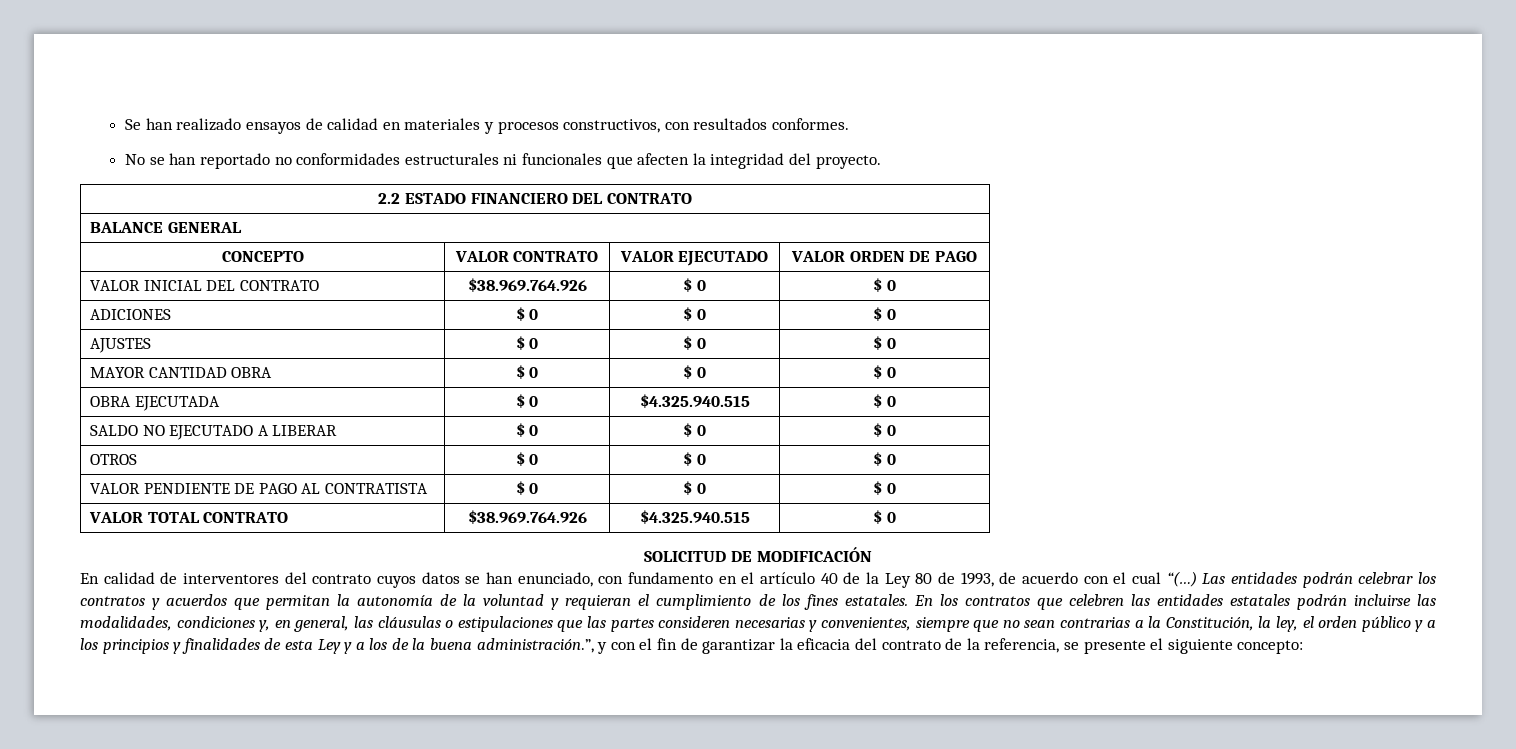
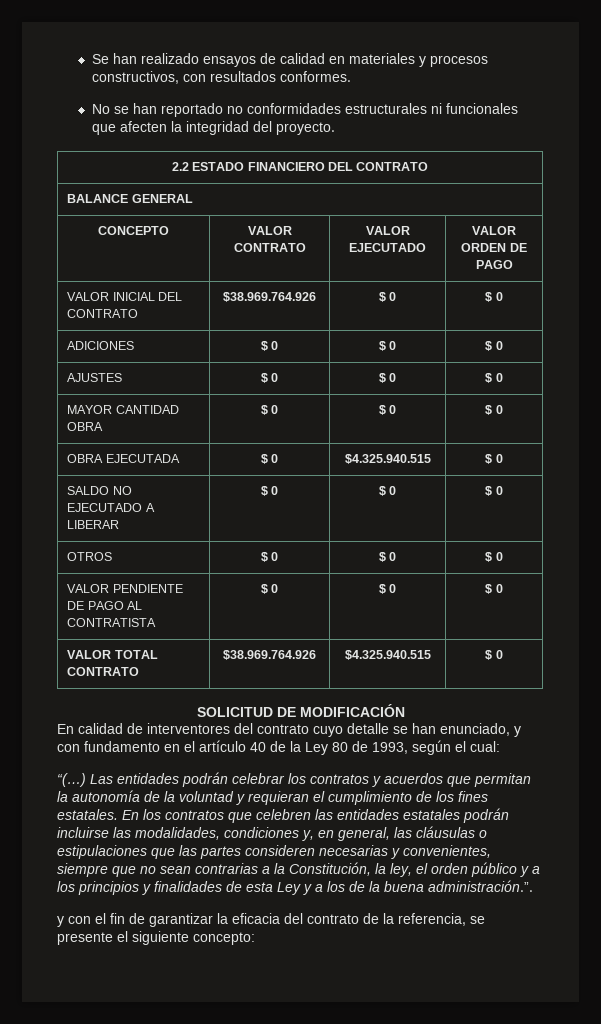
- En calidad de interventores del contrato cuyos datos se han enunciado, con fundamento en el artículo 40 de la Ley 80 de 1993, de acuerdo con el cual “(…)
+ En calidad de interventores del contrato cuyo detalle se han enunciado, y con fundamento en el artículo 40 de la Ley 80 de 1993, según el cual:
+ “(…)
- En los contratos que celebren las entidades estatales podrán incluirse las modalidades, condiciones y, en general, las cláusulas o estipulaciones que las partes consideren necesarias y convenientes, siempre que no sean contrarias a la Constitución, la ley, el orden público y a los principios y finalidades de esta Ley y a los de la buena administración.”, y con el fin de garantizar la eficacia del contrato de la referencia, se presente el siguiente concepto:
+ En los contratos que celebren las entidades estatales podrán incluirse las modalidades, condiciones y, en general, las cláusulas o estipulaciones que las partes consideren necesarias y convenientes, siempre que no sean contrarias a la Constitución, la ley, el orden público y a los principios y finalidades de esta Ley y a los de la buena administración.”.
+ y con el fin de garantizar la eficacia del contrato de la referencia, se presente el siguiente concepto:

